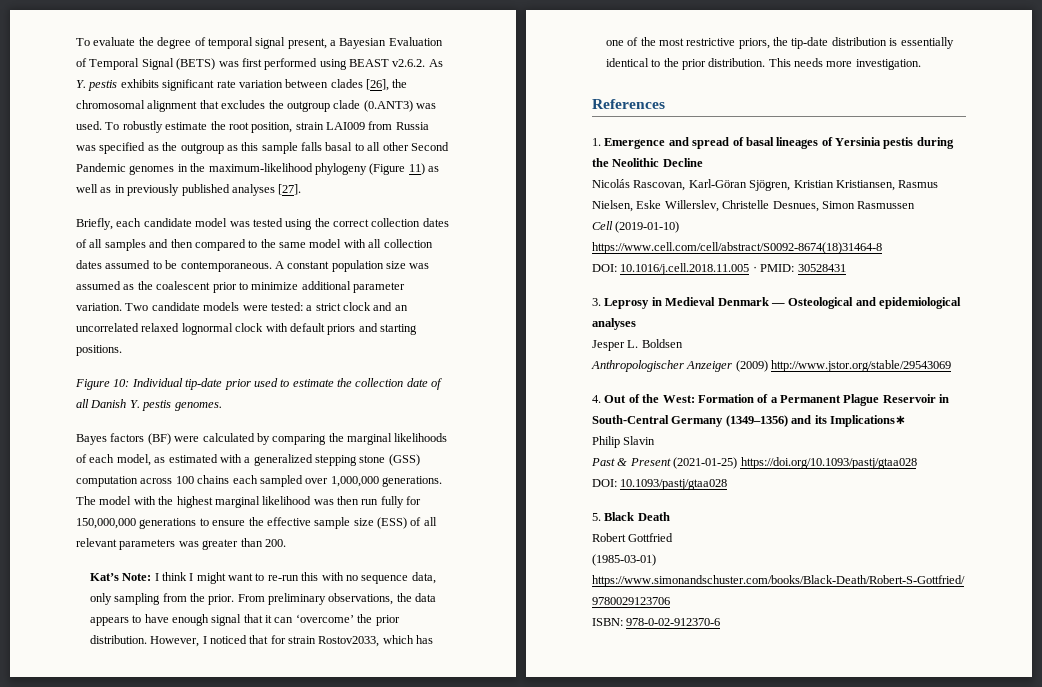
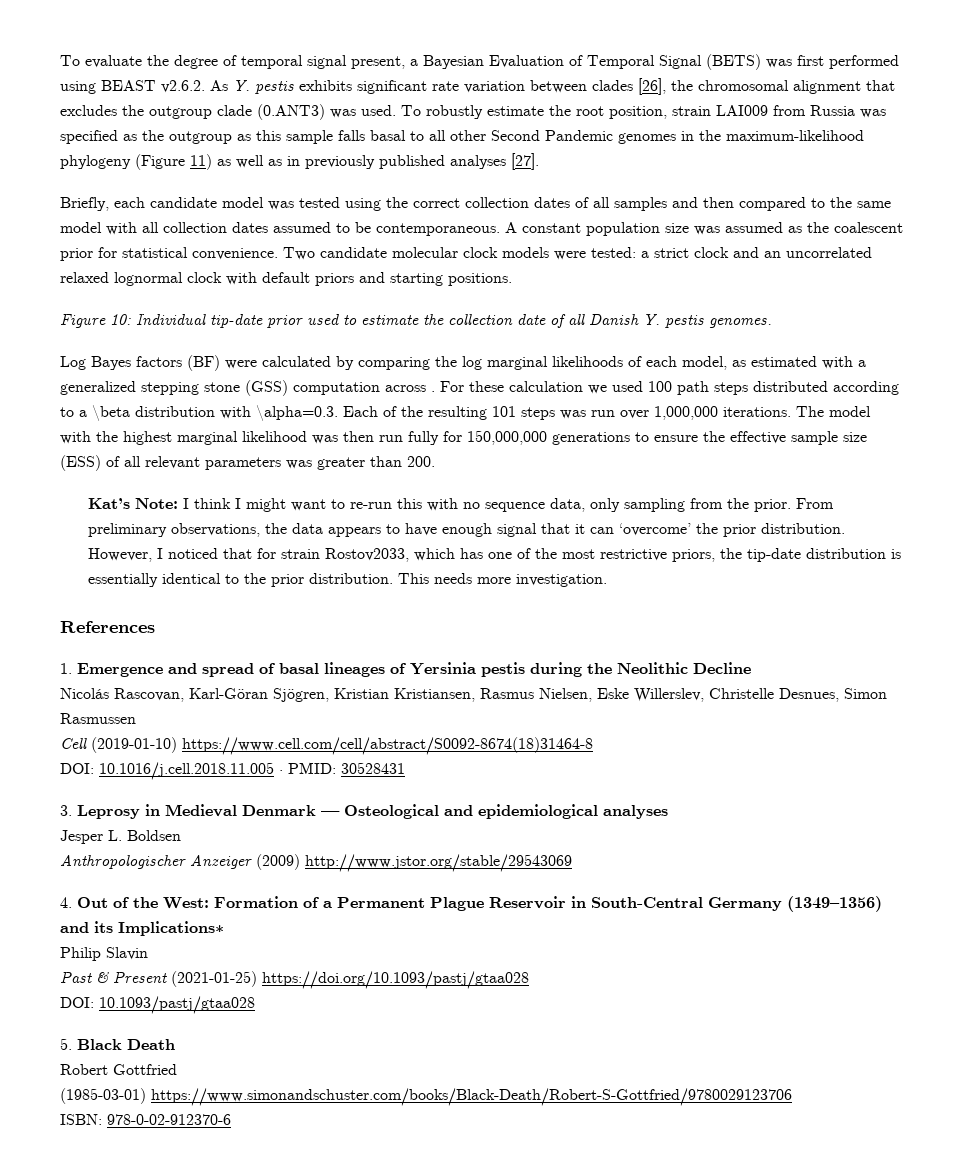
- A constant population size was assumed as the coalescent prior to minimize additional parameter variation. Two candidate models were tested: a strict clock and an uncorrelated relaxed lognormal clock with default priors and starting positions.
+ A constant population size was assumed as the coalescent prior for statistical convenience. Two candidate molecular clock models were tested: a strict clock and an uncorrelated relaxed lognormal clock with default priors and starting positions.
- Bayes factors (BF) were calculated by comparing the marginal likelihoods of each model, as estimated with a generalized stepping stone (GSS) computation across 100 chains each sampled over 1,000,000 generations.
+ Log Bayes factors (BF) were calculated by comparing the log marginal likelihoods of each model, as estimated with a generalized stepping stone (GSS) computation across . For these calculation we used 100 path steps distributed according to a \beta distribution with \alpha=0.3. Each of the resulting 101 steps was run over 1,000,000 iterations.

